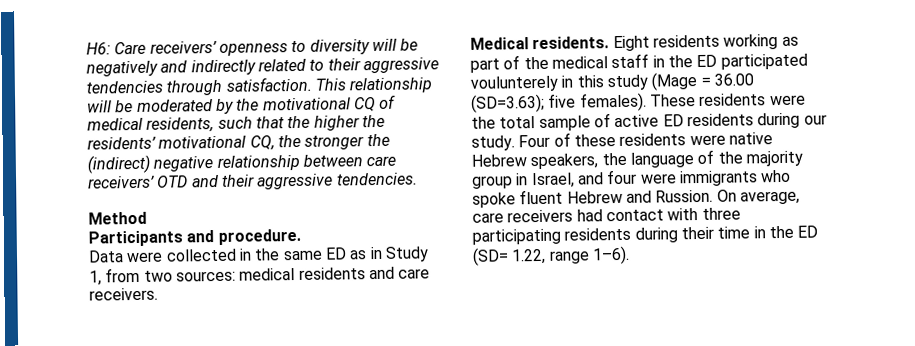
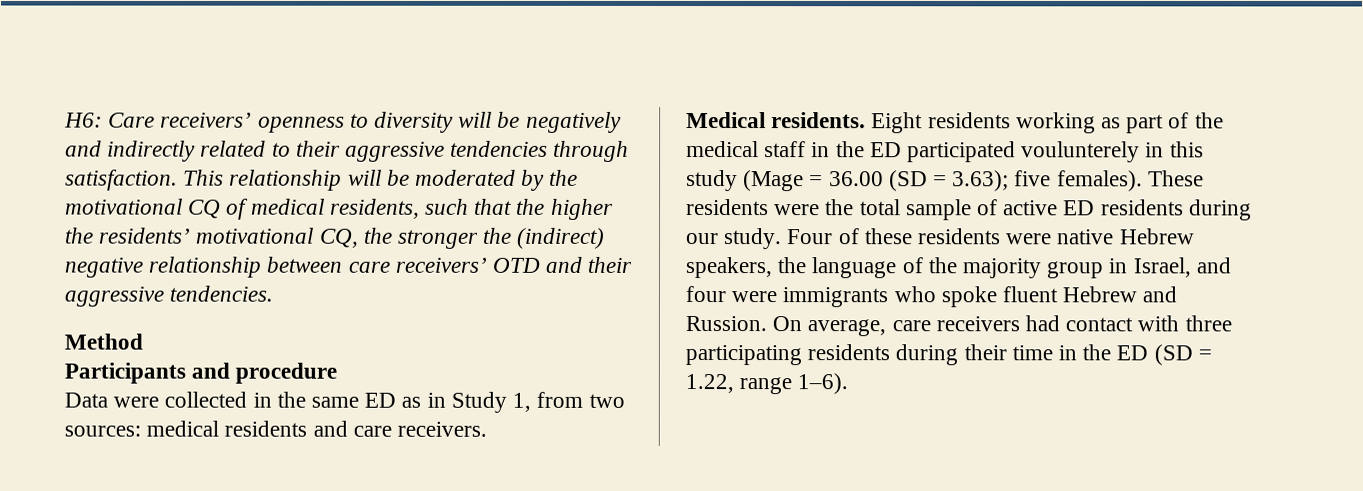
- Participants and procedure.
+ Participants and procedure
- Eight residents working as part of the medical staff in the ED participated voulunterely in this study (Mage = 36.00 (SD=3.63); five females).
+ Eight residents working as part of the medical staff in the ED participated voulunterely in this study (Mage = 36.00 (SD = 3.63); five females).
- On average, care receivers had contact with three participating residents during their time in the ED (SD= 1.22, range 1–6).
+ On average, care receivers had contact with three participating residents during their time in the ED (SD = 1.22, range 1–6).

